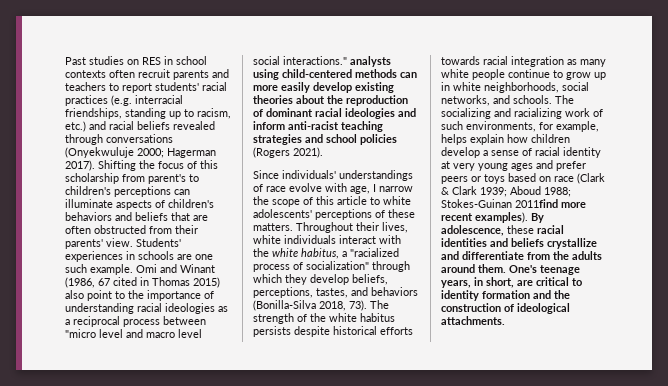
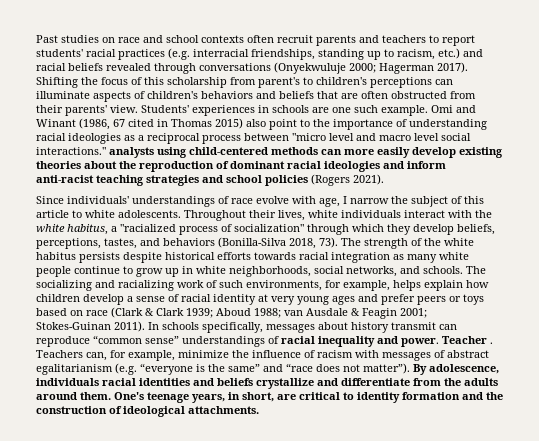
- Past studies on RES in school contexts often recruit parents and teachers to report students' racial practices (e.g. interracial friendships, standing up to racism, etc.) and racial beliefs revealed through conversations (Onyekwuluje 2000; Hagerman 2017).
+ Past studies on race and school contexts often recruit parents and teachers to report students' racial practices (e.g. interracial friendships, standing up to racism, etc.) and racial beliefs revealed through conversations (Onyekwuluje 2000; Hagerman 2017).
- Since individuals' understandings of race evolve with age, I narrow the scope of this article to white adolescents' perceptions of these matters.
+ Since individuals' understandings of race evolve with age, I narrow the subject of this article to white adolescents.
- The socializing and racializing work of such environments, for example, helps explain how children develop a sense of racial identity at very young ages and prefer peers or toys based on race (Clark & Clark 1939; Aboud 1988; Stokes-Guinan 2011find more recent examples).
+ The socializing and racializing work of such environments, for example, helps explain how children develop a sense of racial identity at very young ages and prefer peers or toys based on race (Clark & Clark 1939; Aboud 1988; van Ausdale & Feagin 2001; Stokes-Guinan 2011). In schools specifically, messages about history transmit can reproduce “common sense” understandings of racial inequality and power. Teacher . Teachers can, for example, minimize the influence of racism with messages of abstract egalitarianism (e.g. “everyone is the same” and “race does not matter”).
- By adolescence, these racial identities and beliefs crystallize and differentiate from the adults around them.
+ By adolescence, individuals racial identities and beliefs crystallize and differentiate from the adults around them.

